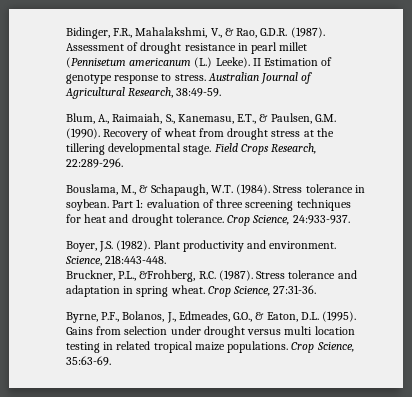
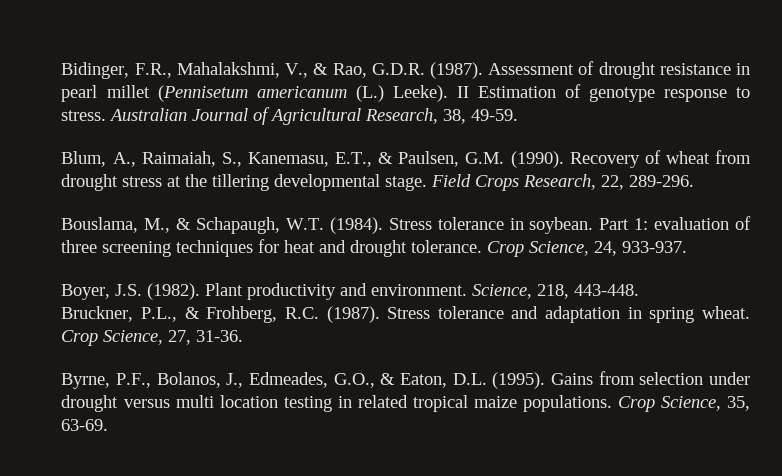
- Australian Journal of Agricultural Research, 38:49-59.
+ Australian Journal of Agricultural Research, 38, 49-59.
- Field Crops Research, 22:289-296.
+ Field Crops Research, 22, 289-296.
- Crop Science, 24:933-937.
+ Crop Science, 24, 933-937.
- Science, 218:443-448.
+ Science, 218, 443-448.
- Bruckner, P.L., &Frohberg, R.C. (1987).
+ Bruckner, P.L., & Frohberg, R.C. (1987).
- Crop Science, 27:31-36.
+ Crop Science, 27, 31-36.
- Crop Science, 35:63-69.
+ Crop Science, 35, 63-69.

